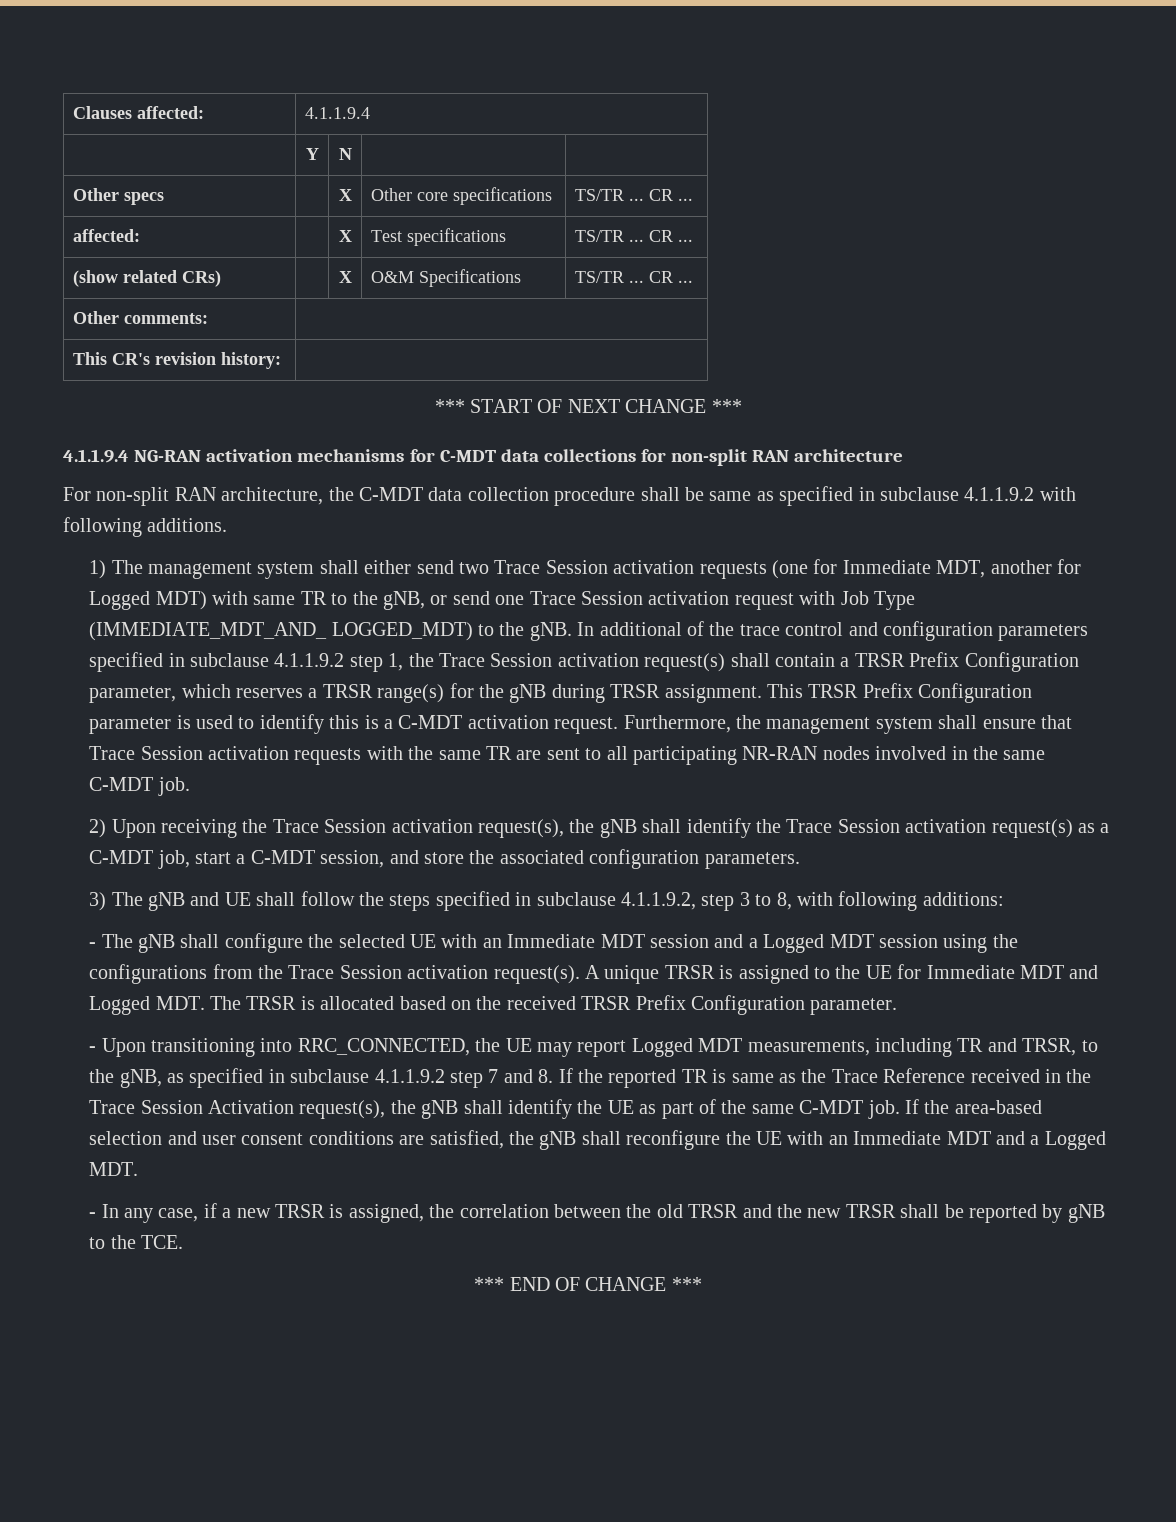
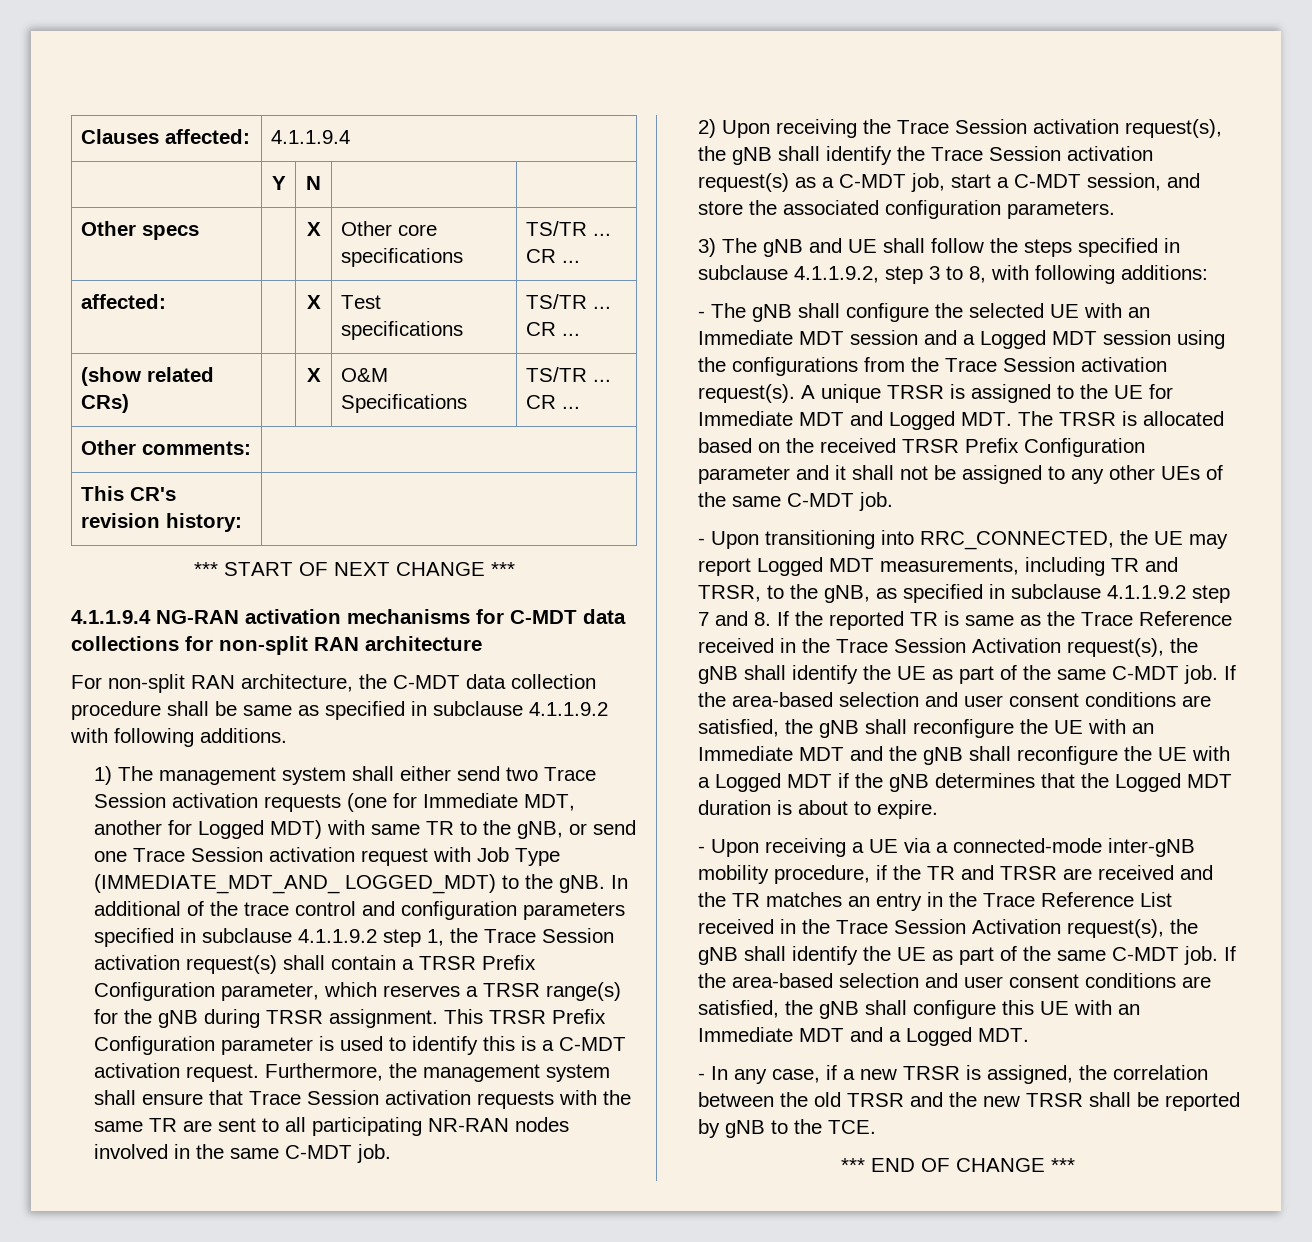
- A unique TRSR is assigned to the UE for Immediate MDT and Logged MDT. The TRSR is allocated based on the received TRSR Prefix Configuration parameter.
+ A unique TRSR is assigned to the UE for Immediate MDT and Logged MDT. The TRSR is allocated based on the received TRSR Prefix Configuration parameter and it shall not be assigned to any other UEs of the same C-MDT job.
- If the area-based selection and user consent conditions are satisfied, the gNB shall reconfigure the UE with an Immediate MDT and a Logged MDT.
+ If the area-based selection and user consent conditions are satisfied, the gNB shall reconfigure the UE with an Immediate MDT and the gNB shall reconfigure the UE with a Logged MDT if the gNB determines that the Logged MDT duration is about to expire.
+ - Upon receiving a UE via a connected-mode inter-gNB mobility procedure, if the TR and TRSR are received and the TR matches an entry in the Trace Reference List received in the Trace Session Activation request(s), the gNB shall identify the UE as part of the same C-MDT job. If the area-based selection and user consent conditions are satisfied, the gNB shall configure this UE with an Immediate MDT and a Logged MDT.

